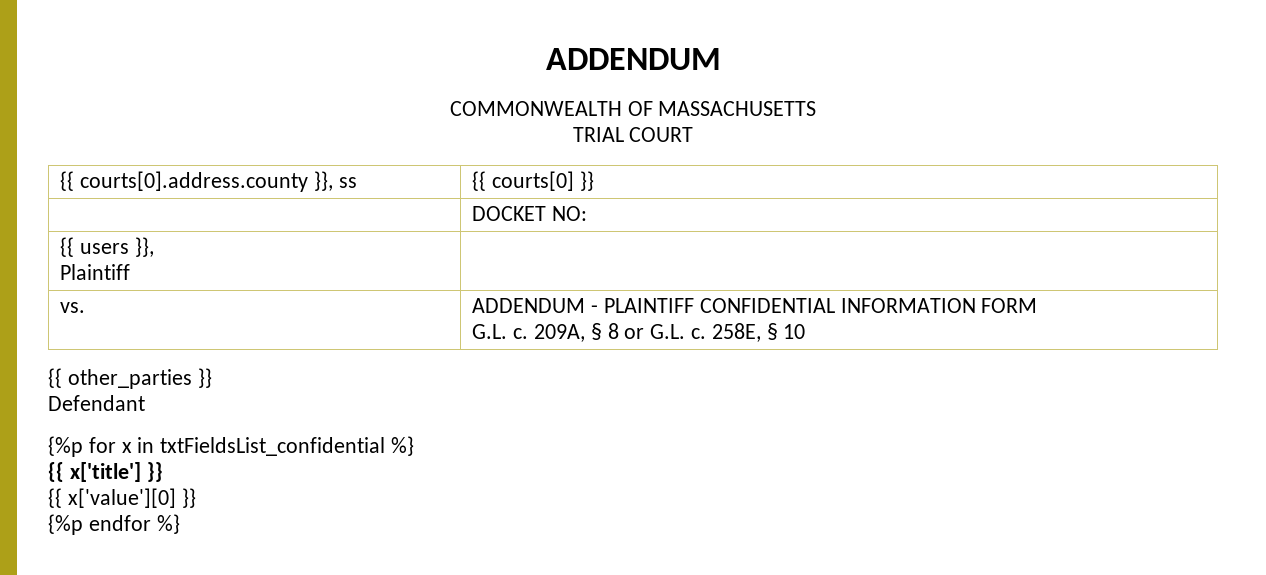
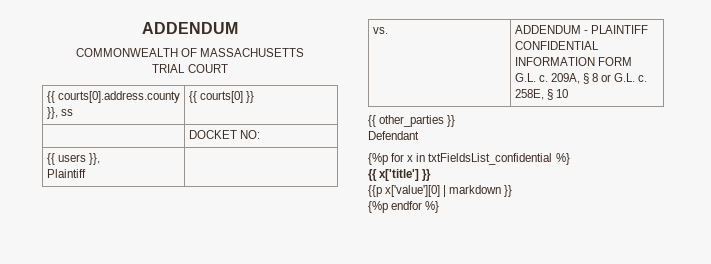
- {{ x['value'][0] }}
+ {{p x['value'][0] | markdown }}

